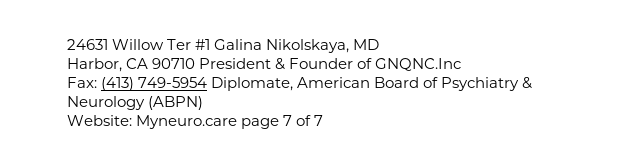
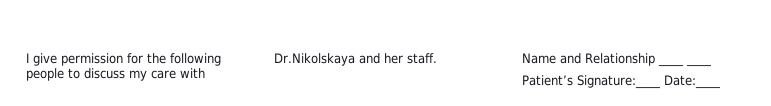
- 24631 Willow Ter #1 Galina Nikolskaya, MD
- Harbor, CA 90710 President & Founder of GNQNC.Inc
- Fax: (413) 749-5954 Diplomate, American Board of Psychiatry & Neurology (ABPN)
- Website: Myneuro.care page 7 of 7
+ I give permission for the following people to discuss my care with Dr.Nikolskaya and her staff.
+ Name and Relationship ____ ____
+ Patient’s Signature:____ Date:____

